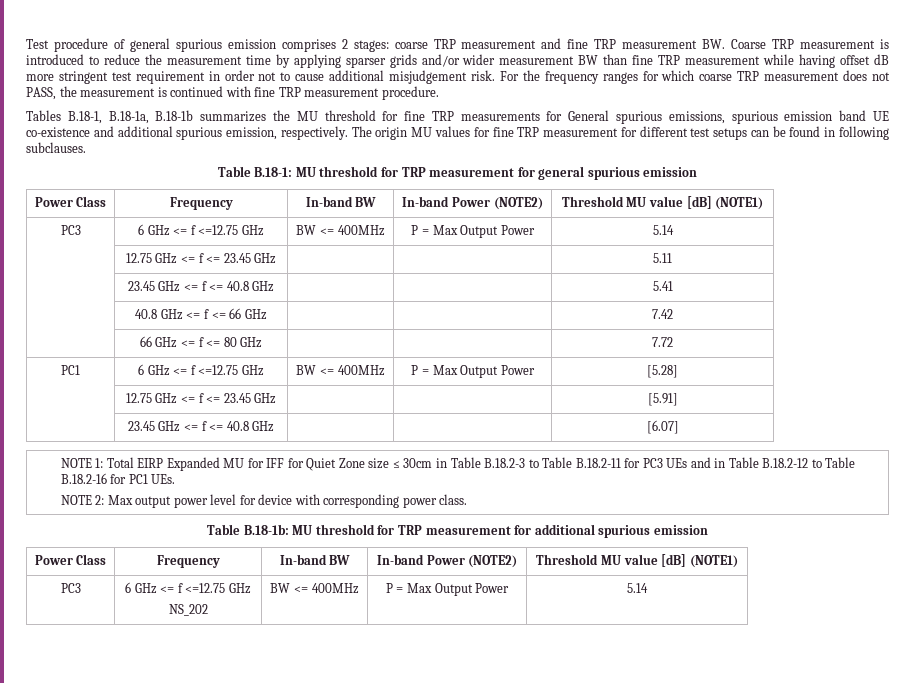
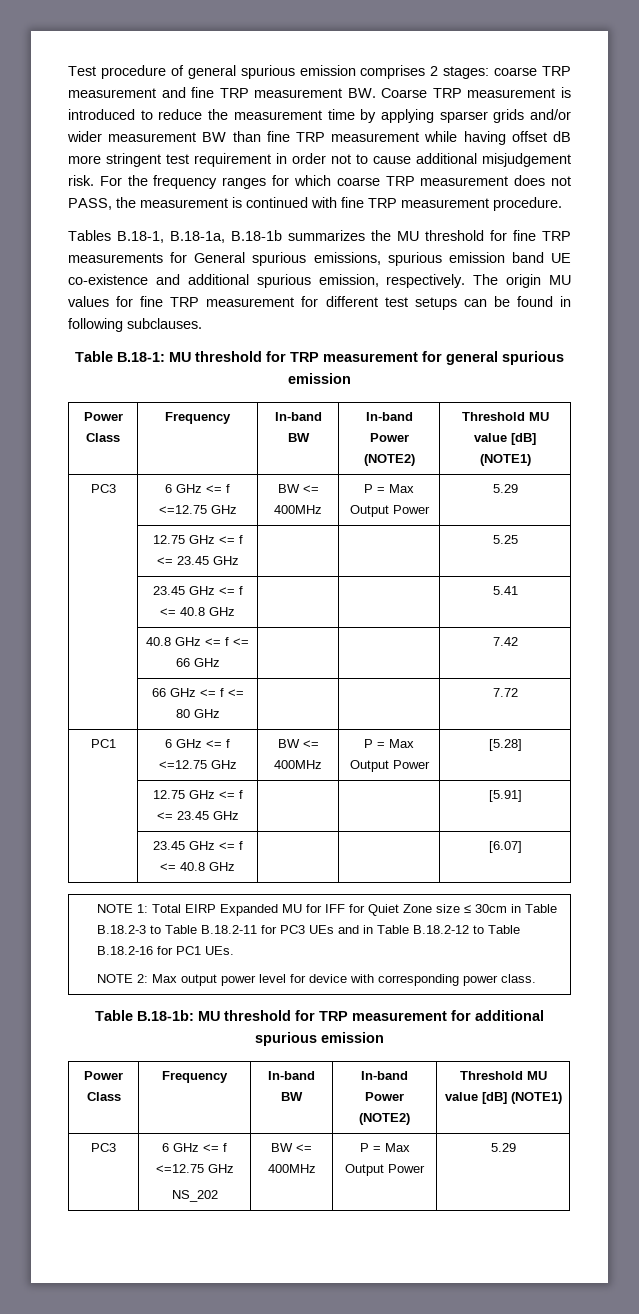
- PC3 | 6 GHz <= f <=12.75 GHz | BW <= 400MHz | P = Max Output Power | 5.14
- | 12.75 GHz <= f <= 23.45 GHz | | | 5.11
+ PC3 | 6 GHz <= f <=12.75 GHz | BW <= 400MHz | P = Max Output Power | 5.29
+ | 12.75 GHz <= f <= 23.45 GHz | | | 5.25
  Table B.18-1b: MU threshold for TRP measurement for additional spurious emission
  Power Class | Frequency | In-band BW | In-band Power (NOTE2) | Threshold MU value [dB] (NOTE1)
  PC3 | 6 GHz <= f <=12.75 GHz
- NS_202 | BW <= 400MHz | P = Max Output Power | 5.14
+ NS_202 | BW <= 400MHz | P = Max Output Power | 5.29

